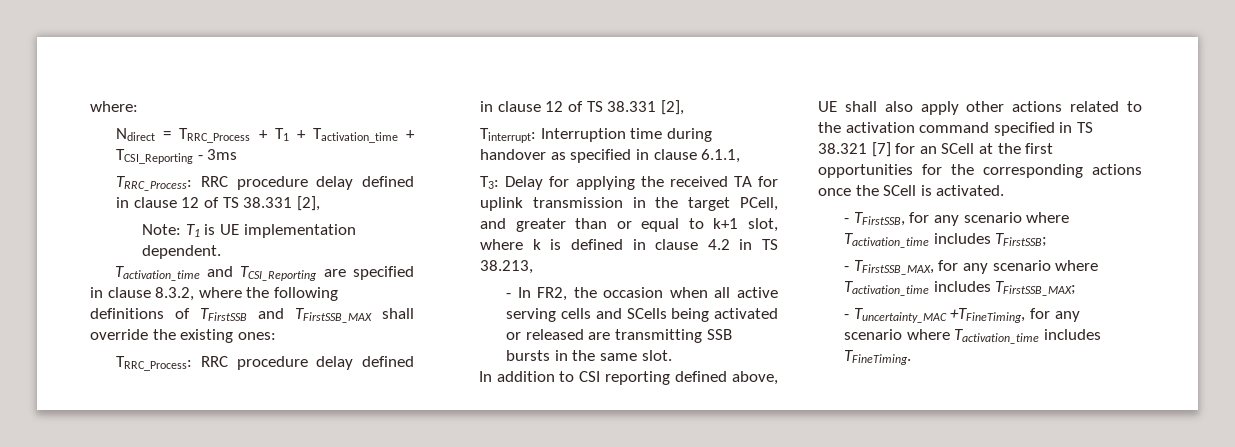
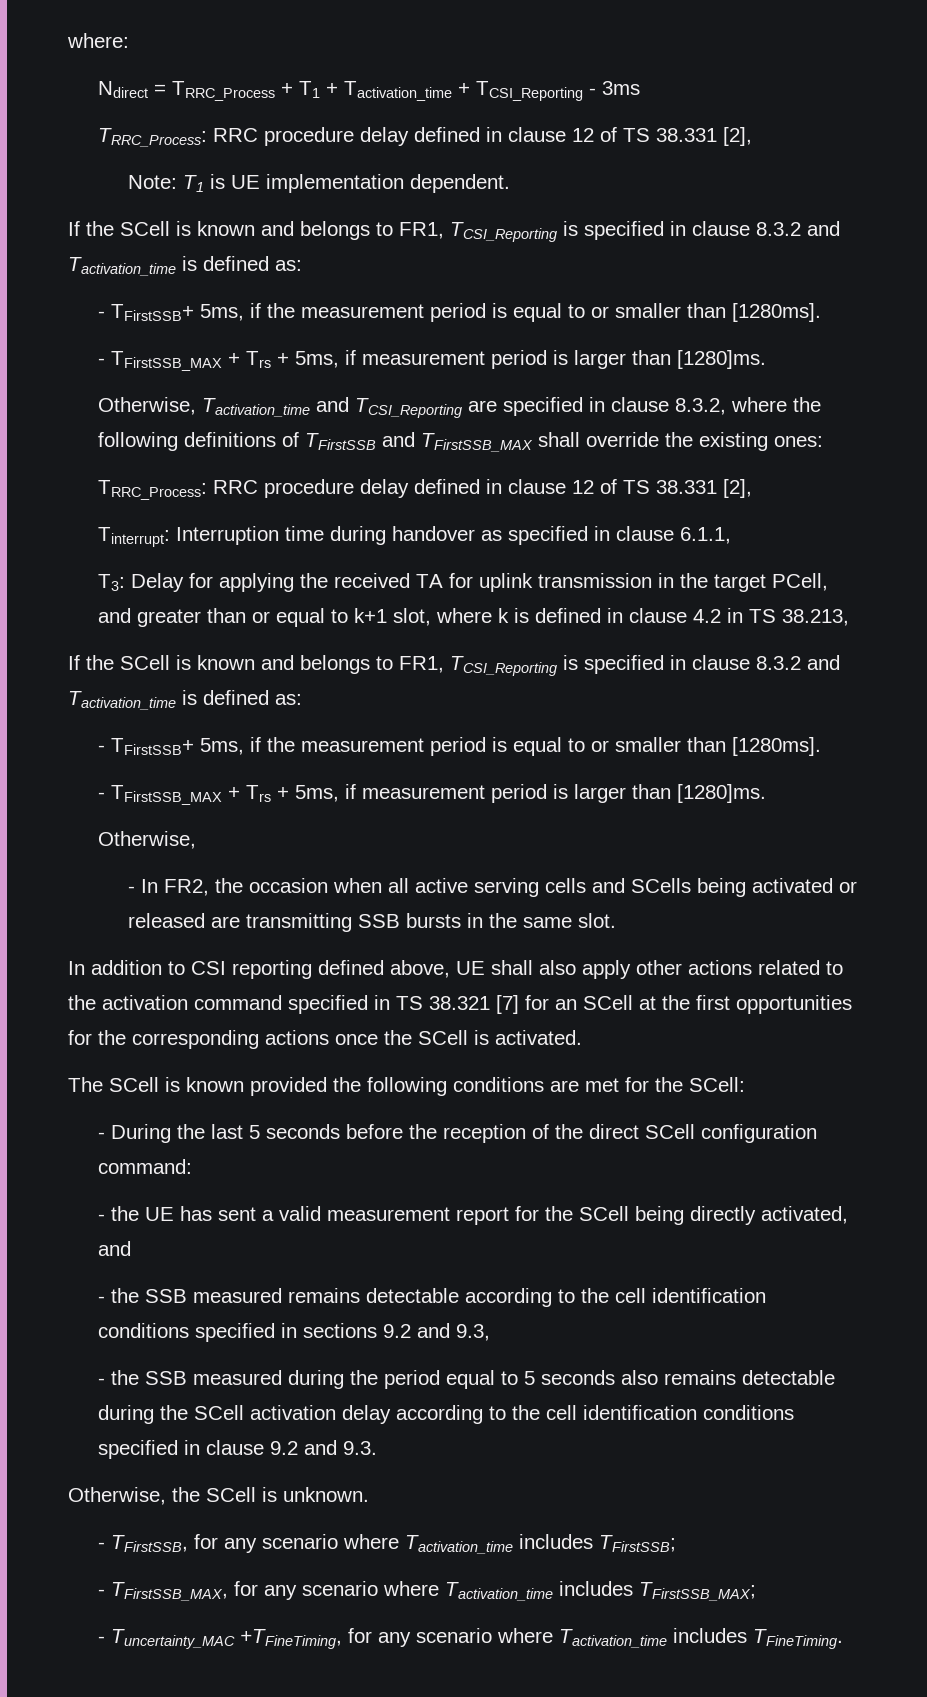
  Note: T1 is UE implementation dependent.
- Tactivation_time and TCSI_Reporting are specified in clause 8.3.2, where the following definitions of TFirstSSB and TFirstSSB_MAX shall override the existing ones:
+ If the SCell is known and belongs to FR1, TCSI_Reporting is specified in clause 8.3.2 and Tactivation_time is defined as:
+ - TFirstSSB+ 5ms, if the measurement period is equal to or smaller than [1280ms].
+ - TFirstSSB_MAX + Trs + 5ms, if measurement period is larger than [1280]ms.
+ Otherwise, Tactivation_time and TCSI_Reporting are specified in clause 8.3.2, where the following definitions of TFirstSSB and TFirstSSB_MAX shall override the existing ones:
  T3: Delay for applying the received TA for uplink transmission in the target PCell, and greater than or equal to k+1 slot, where k is defined in clause 4.2 in TS 38.213,
+ If the SCell is known and belongs to FR1, TCSI_Reporting is specified in clause 8.3.2 and Tactivation_time is defined as:
+ - TFirstSSB+ 5ms, if the measurement period is equal to or smaller than [1280ms].
+ - TFirstSSB_MAX + Trs + 5ms, if measurement period is larger than [1280]ms.
+ Otherwise,
+ The SCell is known provided the following conditions are met for the SCell:
+ - During the last 5 seconds before the reception of the direct SCell configuration command:
+ - the UE has sent a valid measurement report for the SCell being directly activated, and
+ - the SSB measured remains detectable according to the cell identification conditions specified in sections 9.2 and 9.3,
+ - the SSB measured during the period equal to 5 seconds also remains detectable during the SCell activation delay according to the cell identification conditions specified in clause 9.2 and 9.3.
+ Otherwise, the SCell is unknown.

